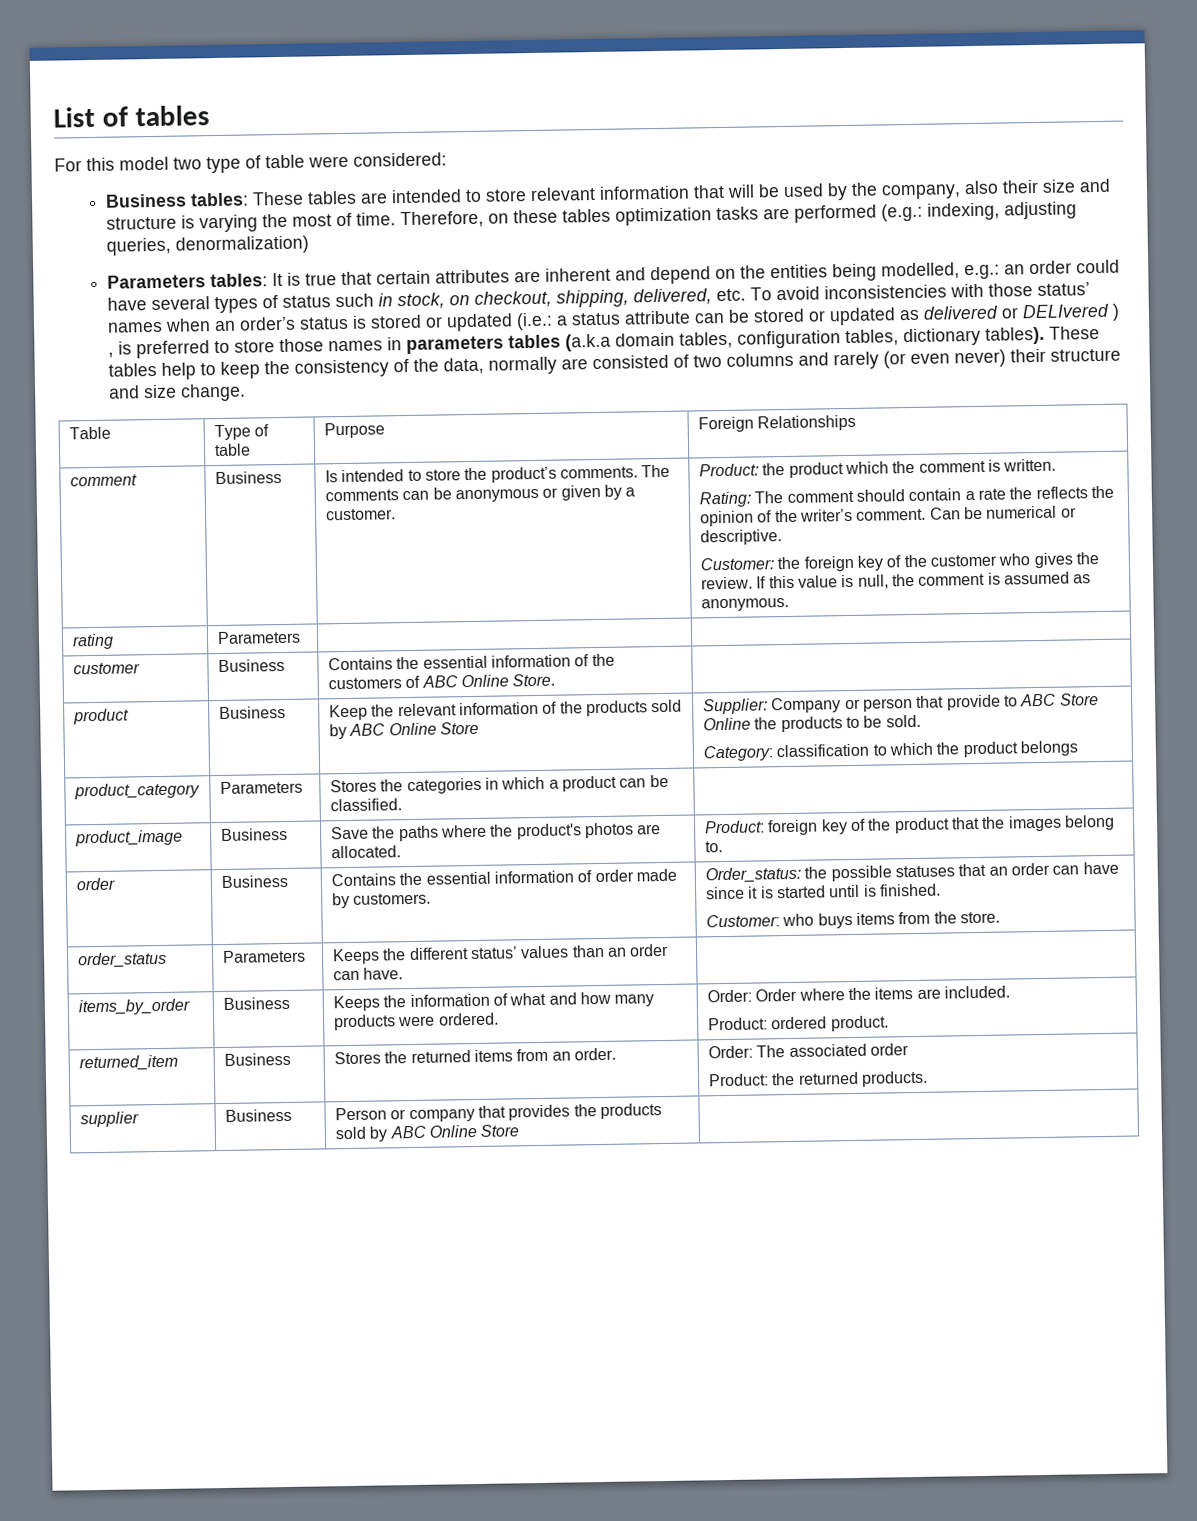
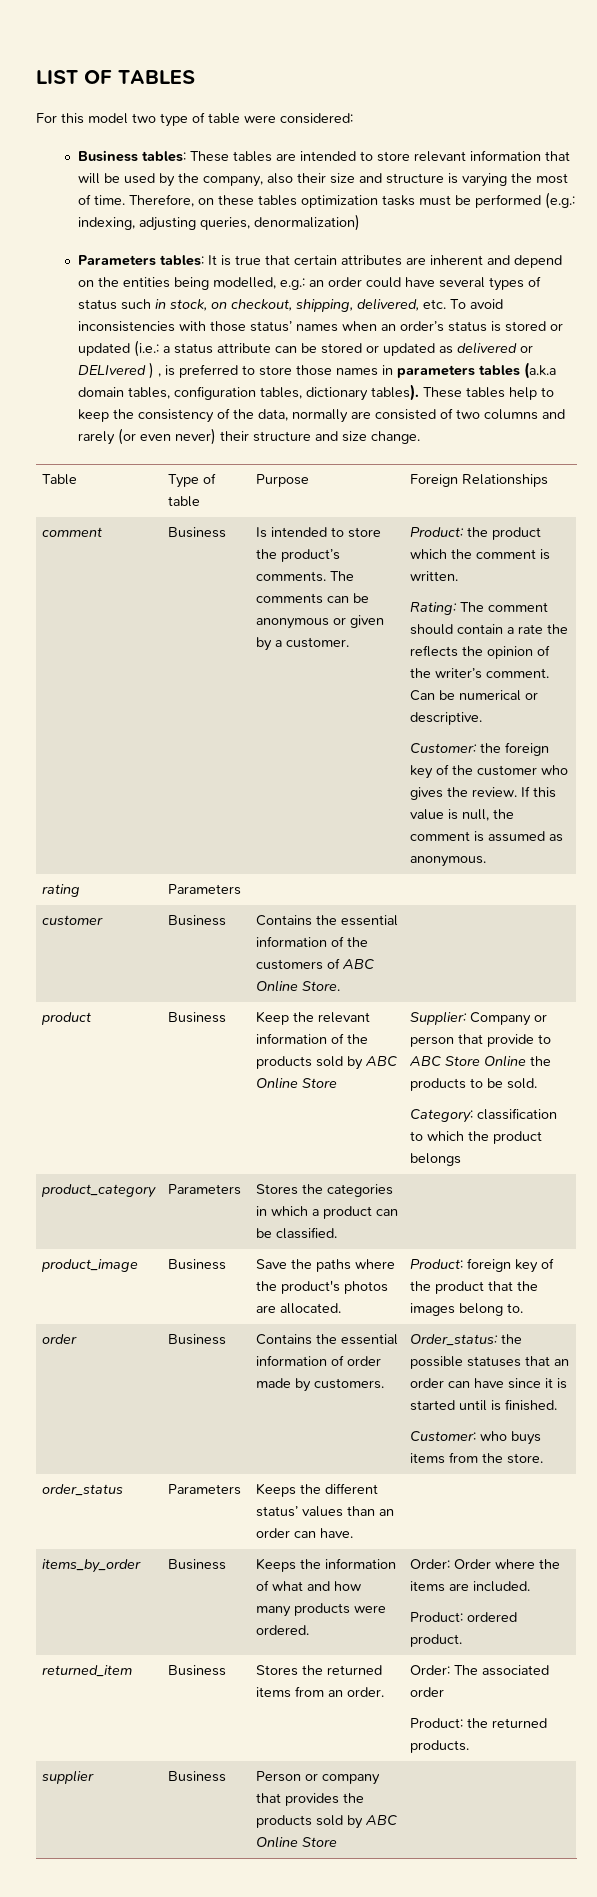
- List of tables
+ LIST OF TABLES
- Therefore, on these tables optimization tasks are performed (e.g.: indexing, adjusting queries, denormalization)
+ Therefore, on these tables optimization tasks must be performed (e.g.: indexing, adjusting queries, denormalization)

